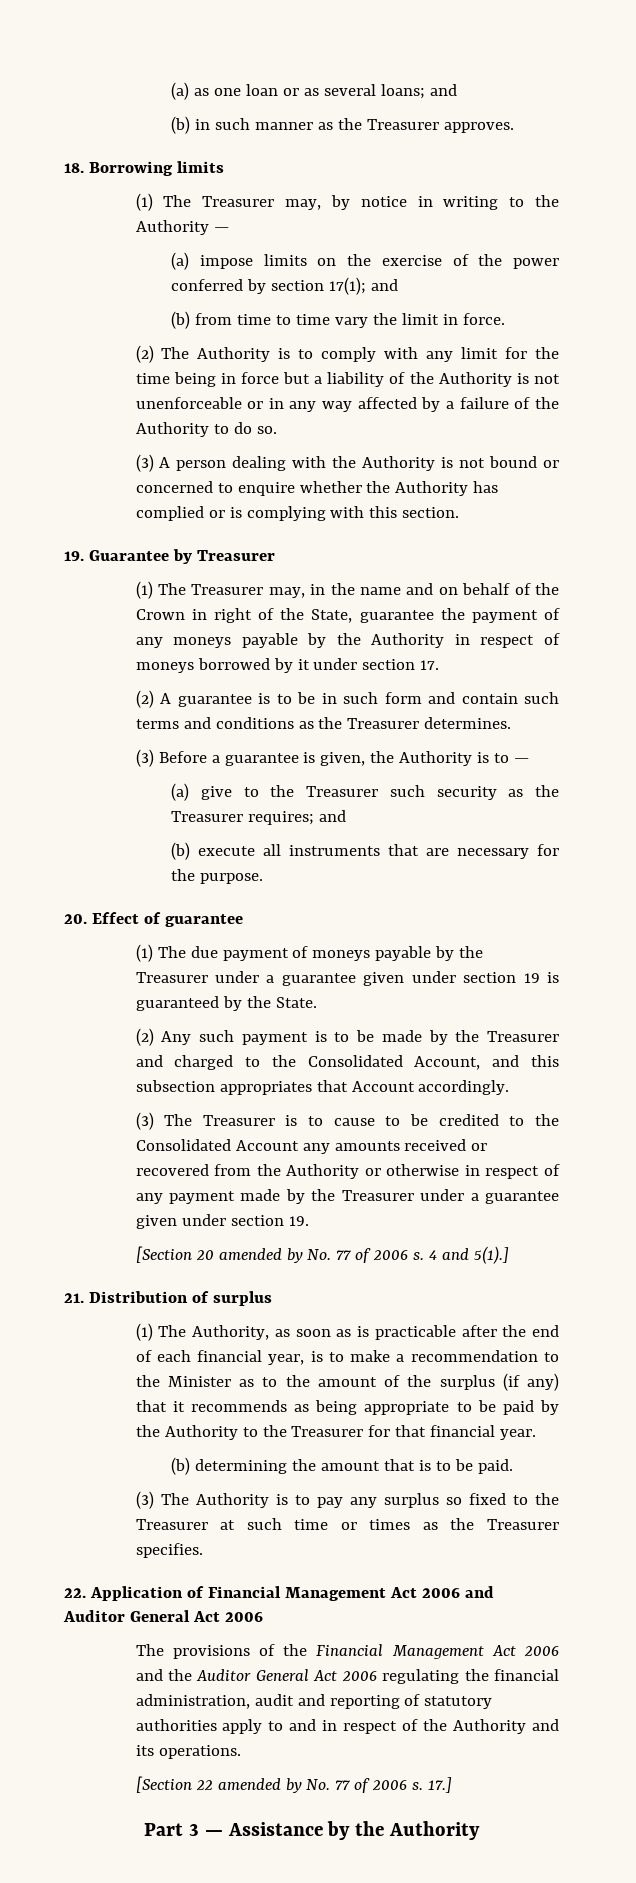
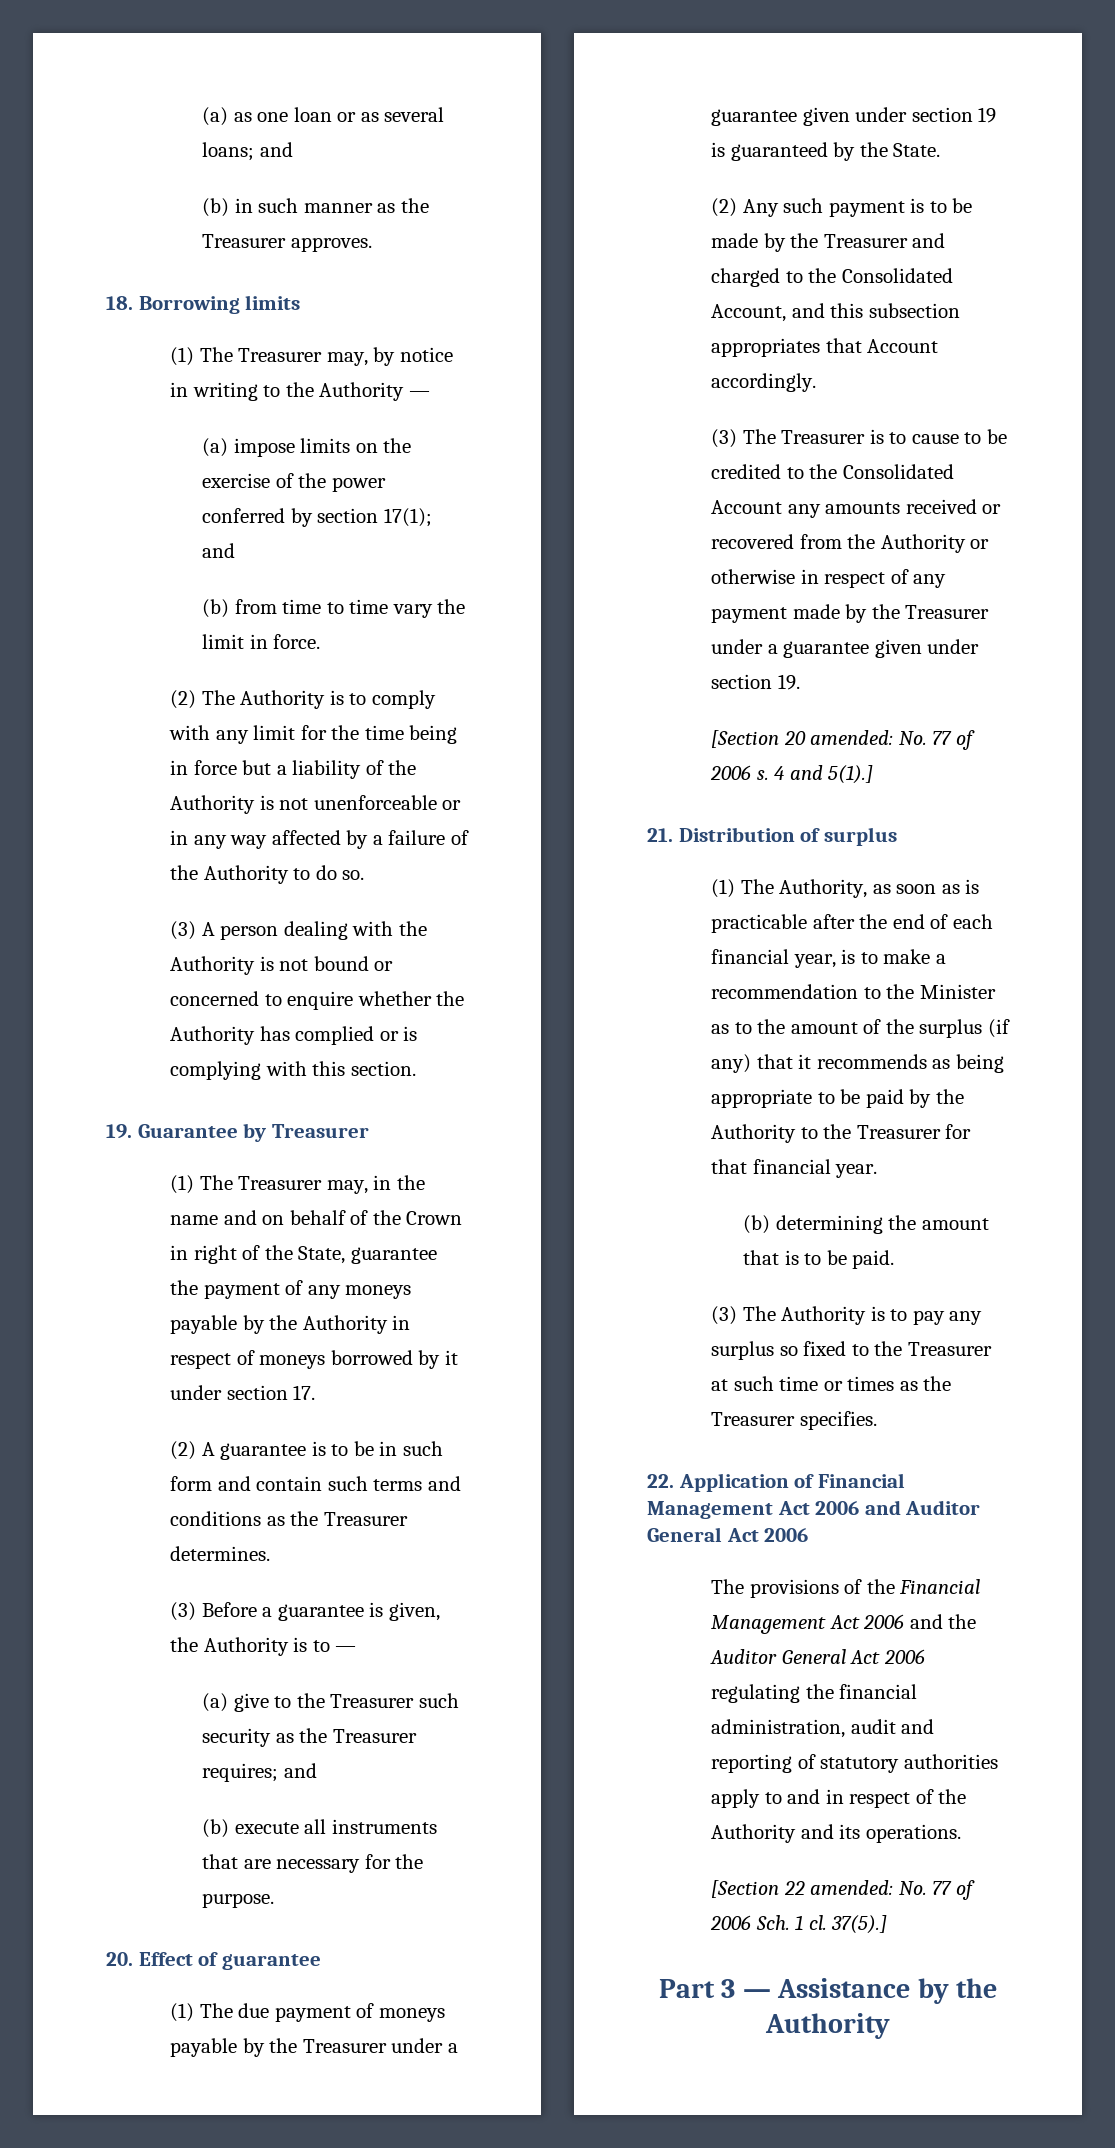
- [Section 20 amended by No. 77 of 2006 s.
+ [Section 20 amended: No. 77 of 2006 s.
- [Section 22 amended by No. 77 of 2006 s. 17.]
+ [Section 22 amended: No. 77 of 2006 Sch. 1 cl. 37(5).]

